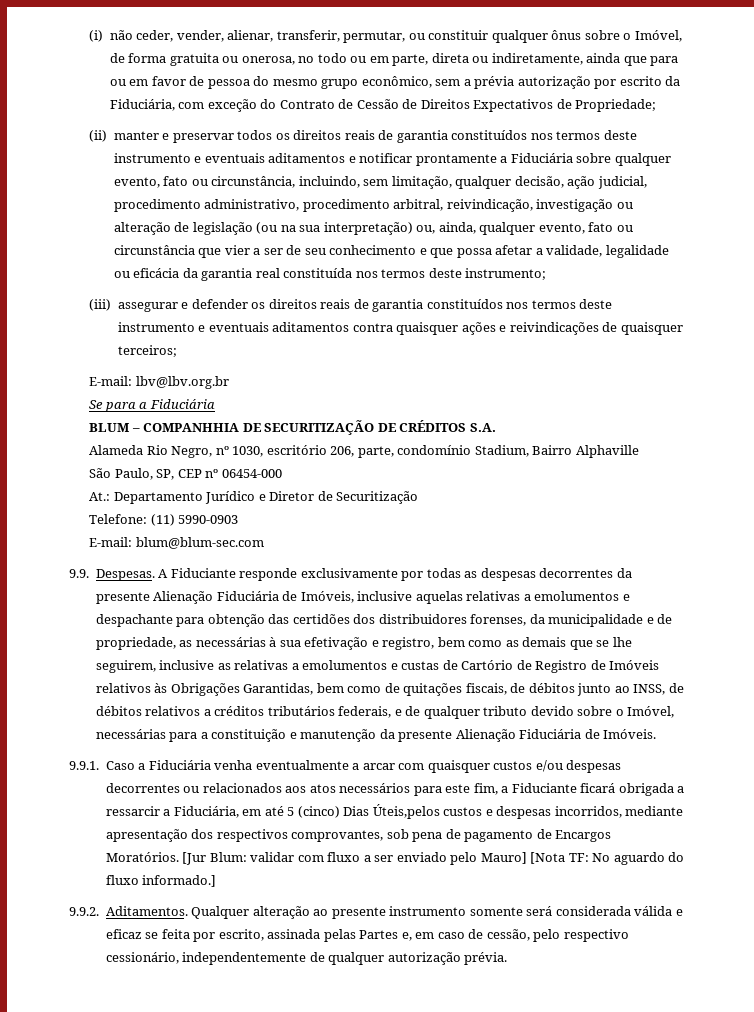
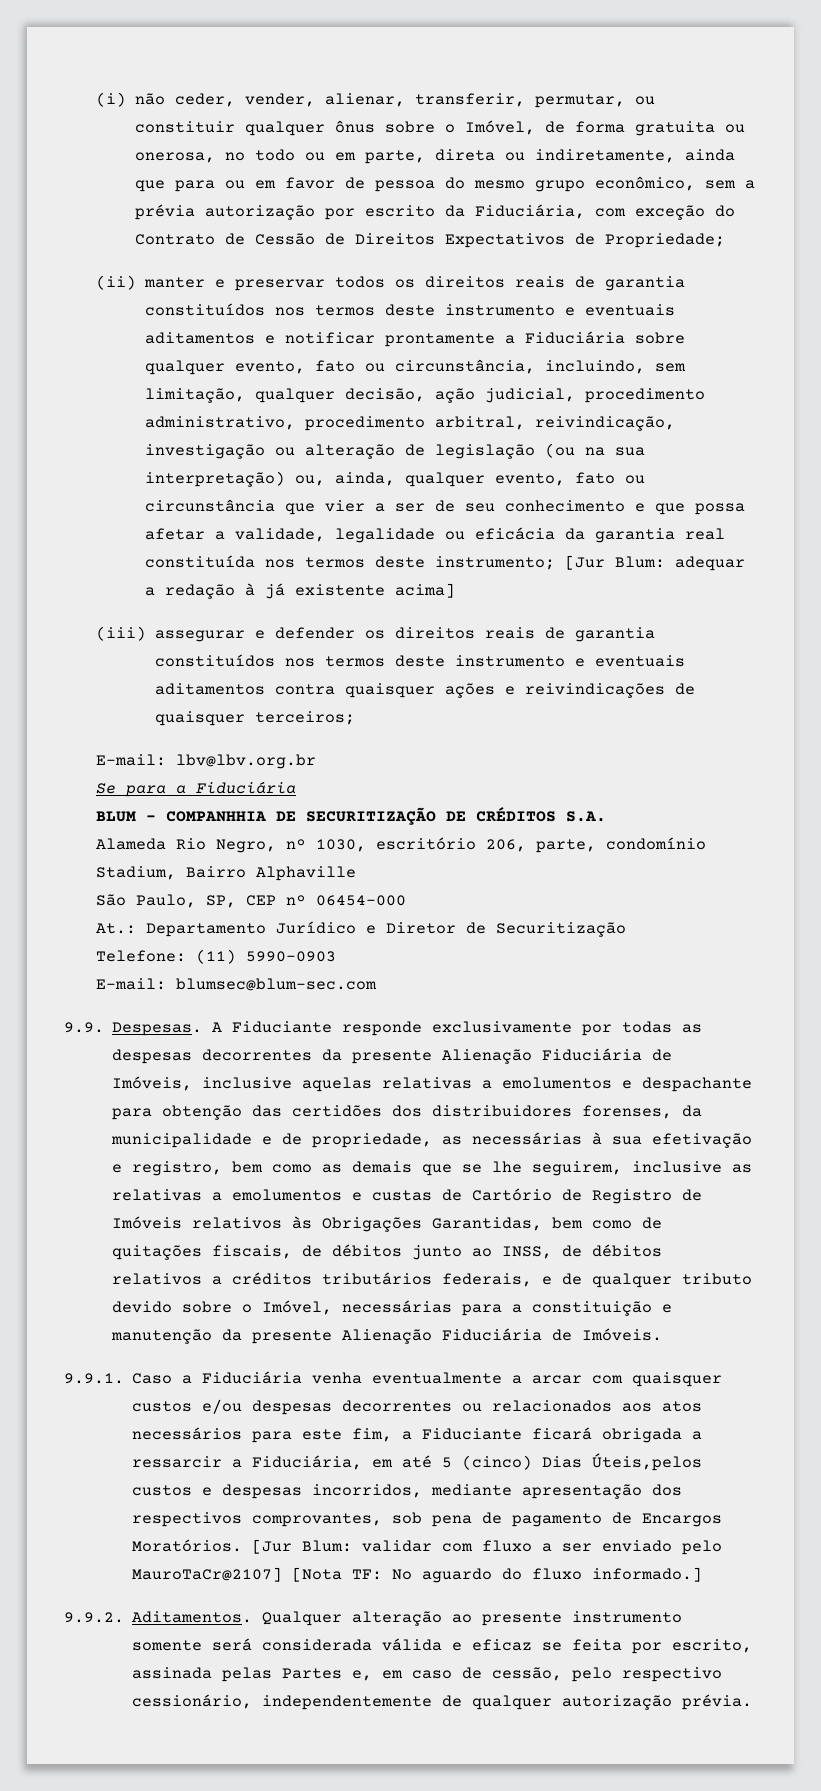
+ [Jur Blum: adequar a redação à já existente acima]
- E-mail: blum@blum-sec.com
+ E-mail: blumsec@blum-sec.com
- [Jur Blum: validar com fluxo a ser enviado pelo Mauro] [Nota TF: No aguardo do fluxo informado.]
+ [Jur Blum: validar com fluxo a ser enviado pelo MauroTaCr@2107] [Nota TF: No aguardo do fluxo informado.]

